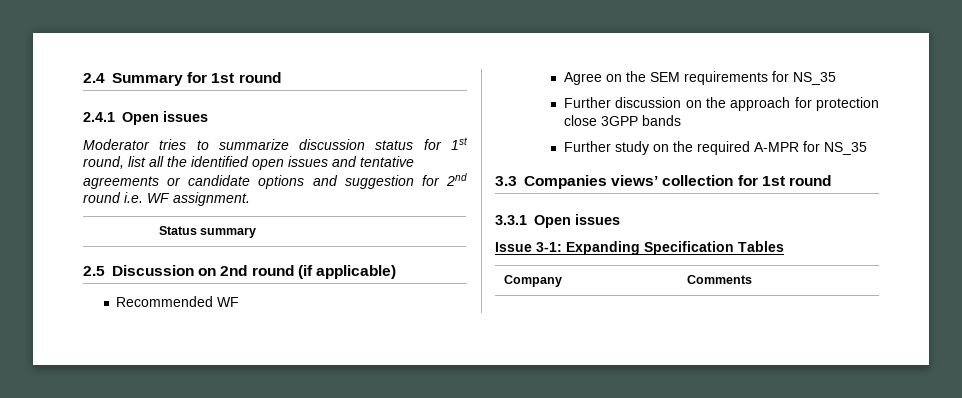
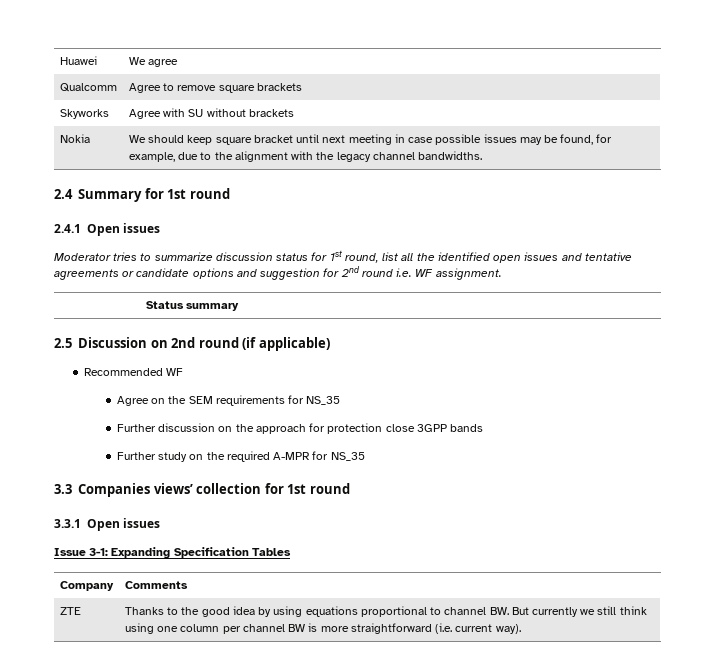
+ Huawei | We agree
+ Qualcomm | Agree to remove square brackets
+ Skyworks | Agree with SU without brackets
+ Nokia | We should keep square bracket until next meeting in case possible issues may be found, for example, due to the alignment with the legacy channel bandwidths.
+ ZTE | Thanks to the good idea by using equations proportional to channel BW. But currently we still think using one column per channel BW is more straightforward (i.e. current way).

